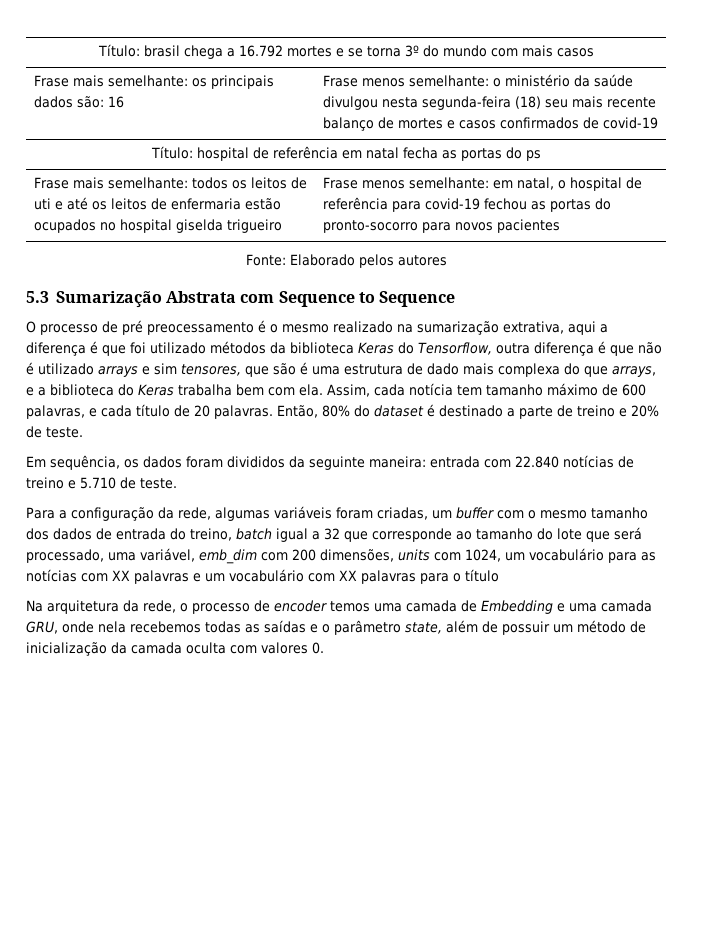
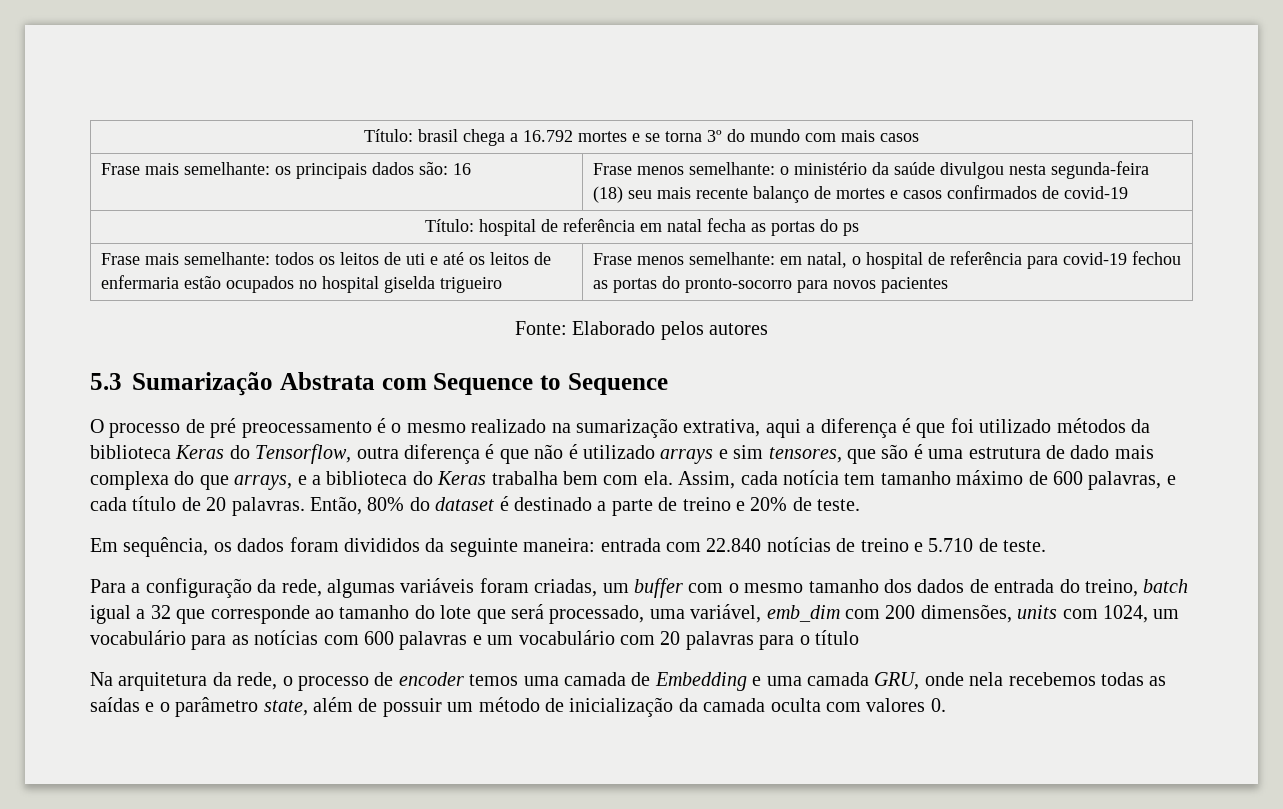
- Para a configuração da rede, algumas variáveis foram criadas, um buffer com o mesmo tamanho dos dados de entrada do treino, batch igual a 32 que corresponde ao tamanho do lote que será processado, uma variável, emb_dim com 200 dimensões, units com 1024, um vocabulário para as notícias com XX palavras e um vocabulário com XX palavras para o título
+ Para a configuração da rede, algumas variáveis foram criadas, um buffer com o mesmo tamanho dos dados de entrada do treino, batch igual a 32 que corresponde ao tamanho do lote que será processado, uma variável, emb_dim com 200 dimensões, units com 1024, um vocabulário para as notícias com 600 palavras e um vocabulário com 20 palavras para o título

